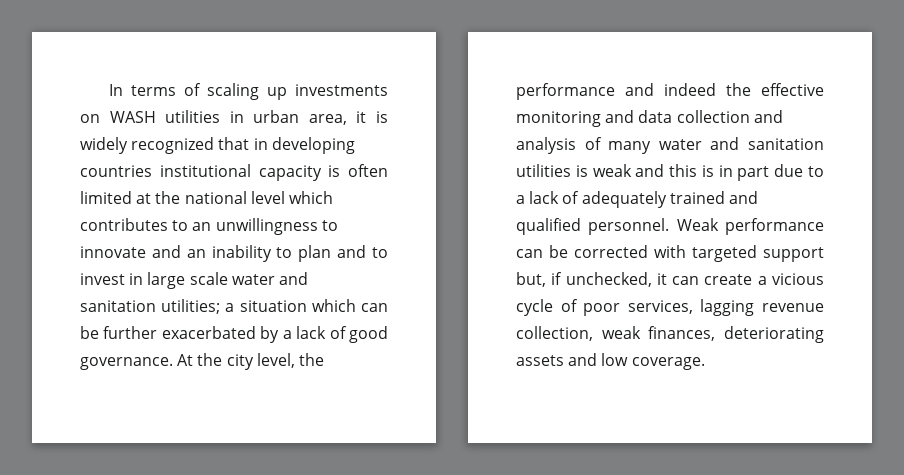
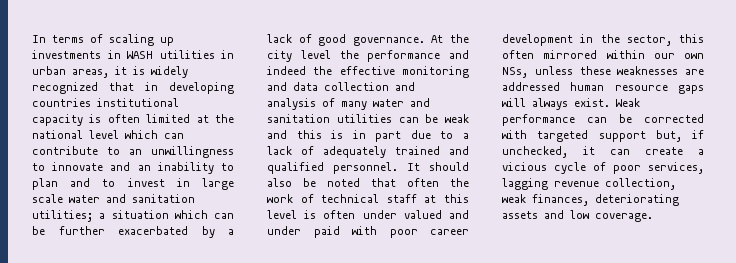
- In terms of scaling up investments on WASH utilities in urban area, it is widely recognized that in developing countries institutional capacity is often limited at the national level which contributes to an unwillingness to innovate and an inability to plan and to invest in large scale water and sanitation utilities;
+ In terms of scaling up investments in WASH utilities in urban areas, it is widely recognized that in developing countries institutional capacity is often limited at the national level which can contribute to an unwillingness to innovate and an inability to plan and to invest in large scale water and sanitation utilities;
- At the city level, the performance and indeed the effective monitoring and data collection and analysis of many water and sanitation utilities is weak and this is in part due to a lack of adequately trained and qualified personnel.
+ At the city level the performance and indeed the effective monitoring and data collection and analysis of many water and sanitation utilities can be weak and this is in part due to a lack of adequately trained and qualified personnel.
+ It should also be noted that often the work of technical staff at this level is often under valued and under paid with poor career development in the sector, this often mirrored within our own NSs, unless these weaknesses are addressed human resource gaps will always exist.

